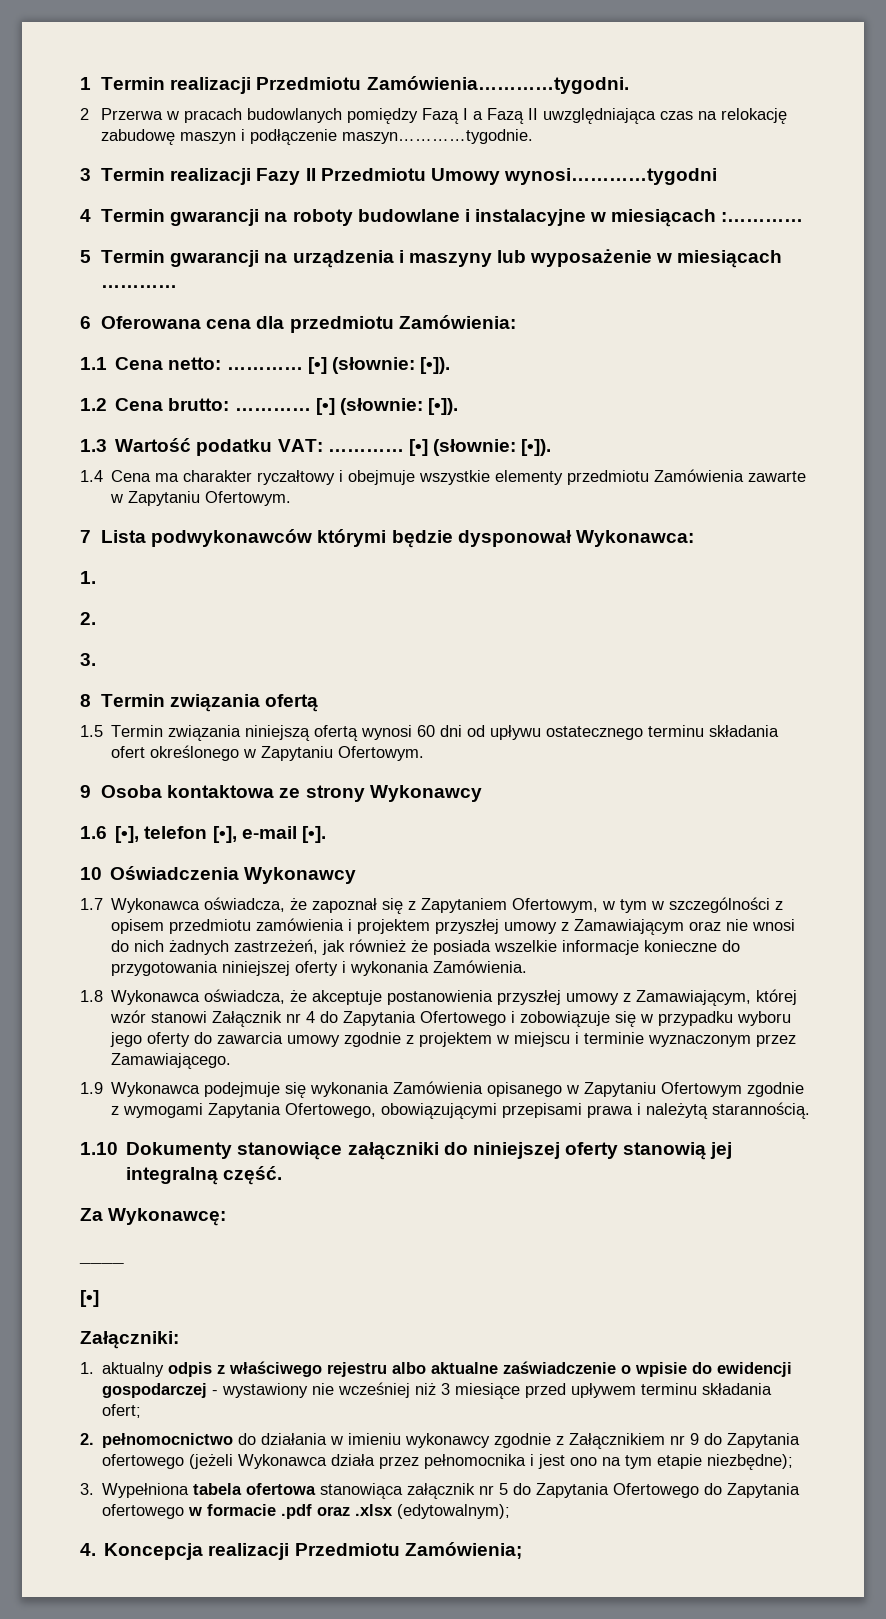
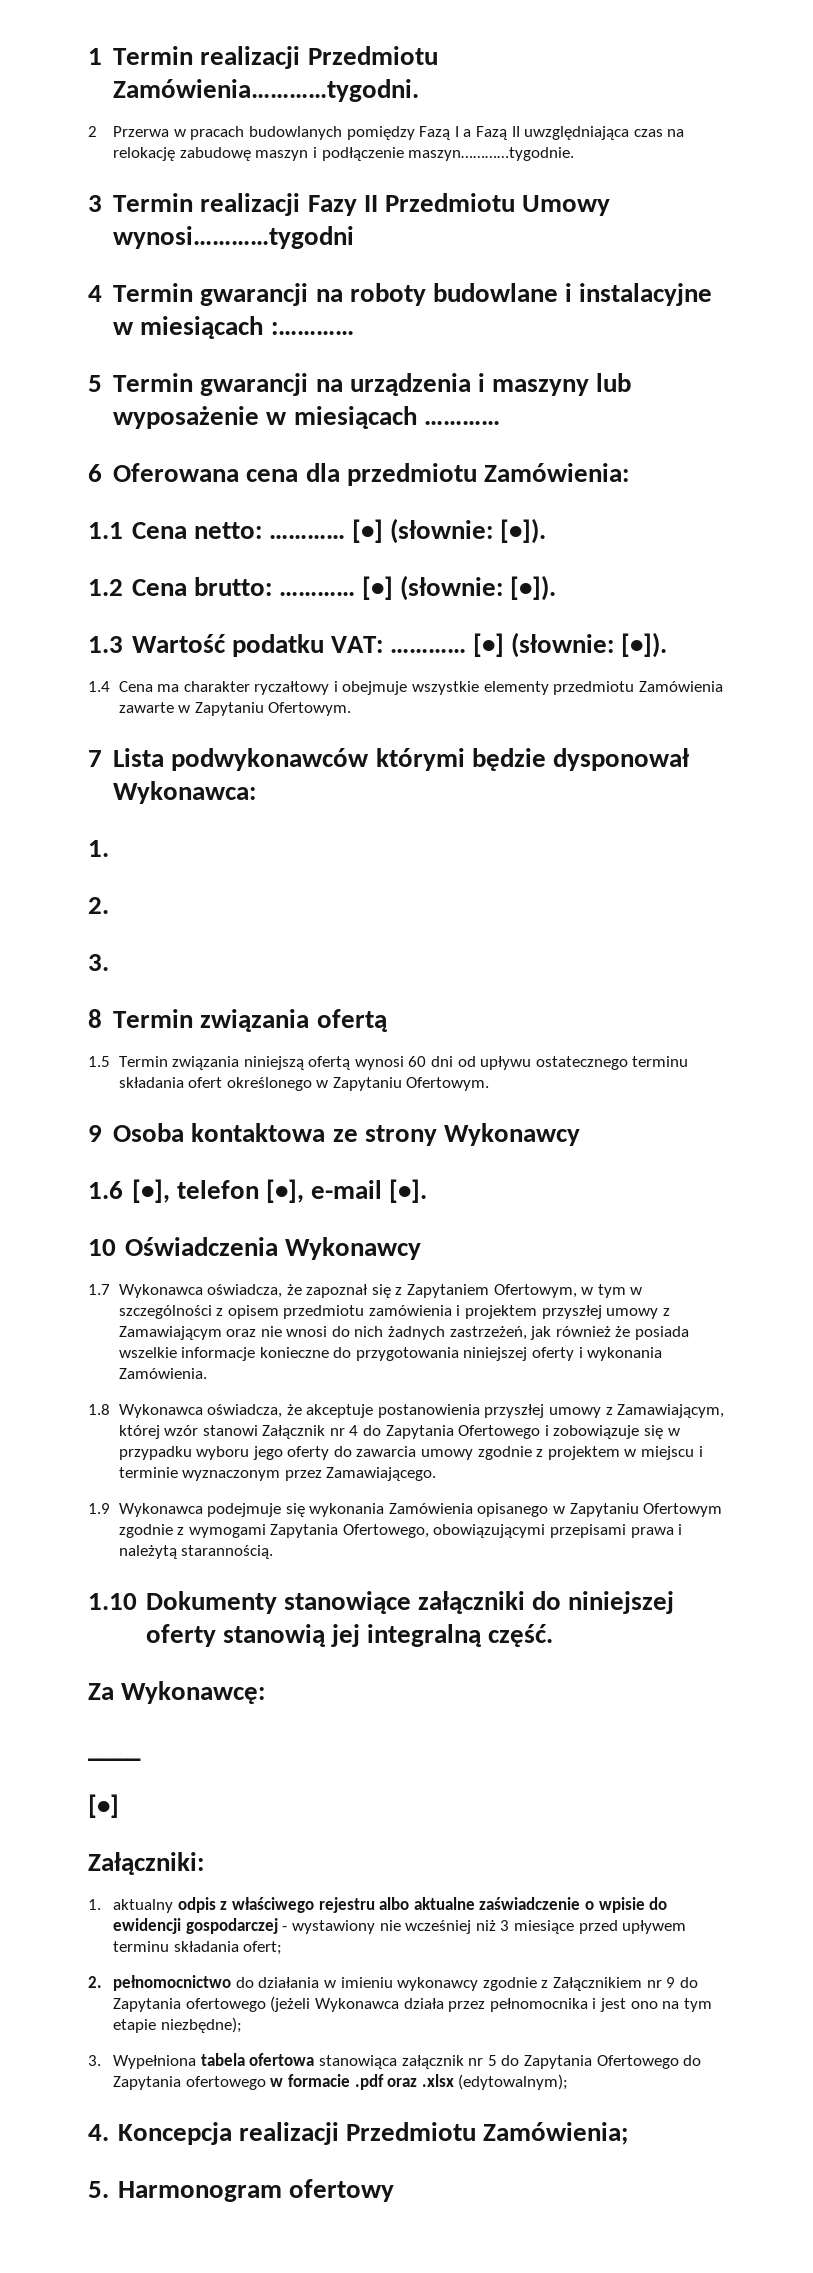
+ 5. Harmonogram ofertowy

